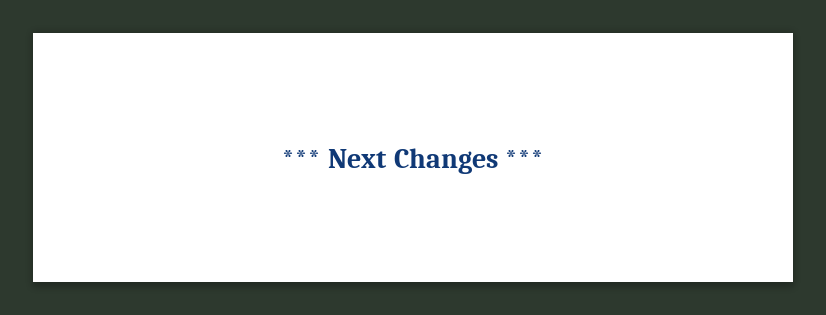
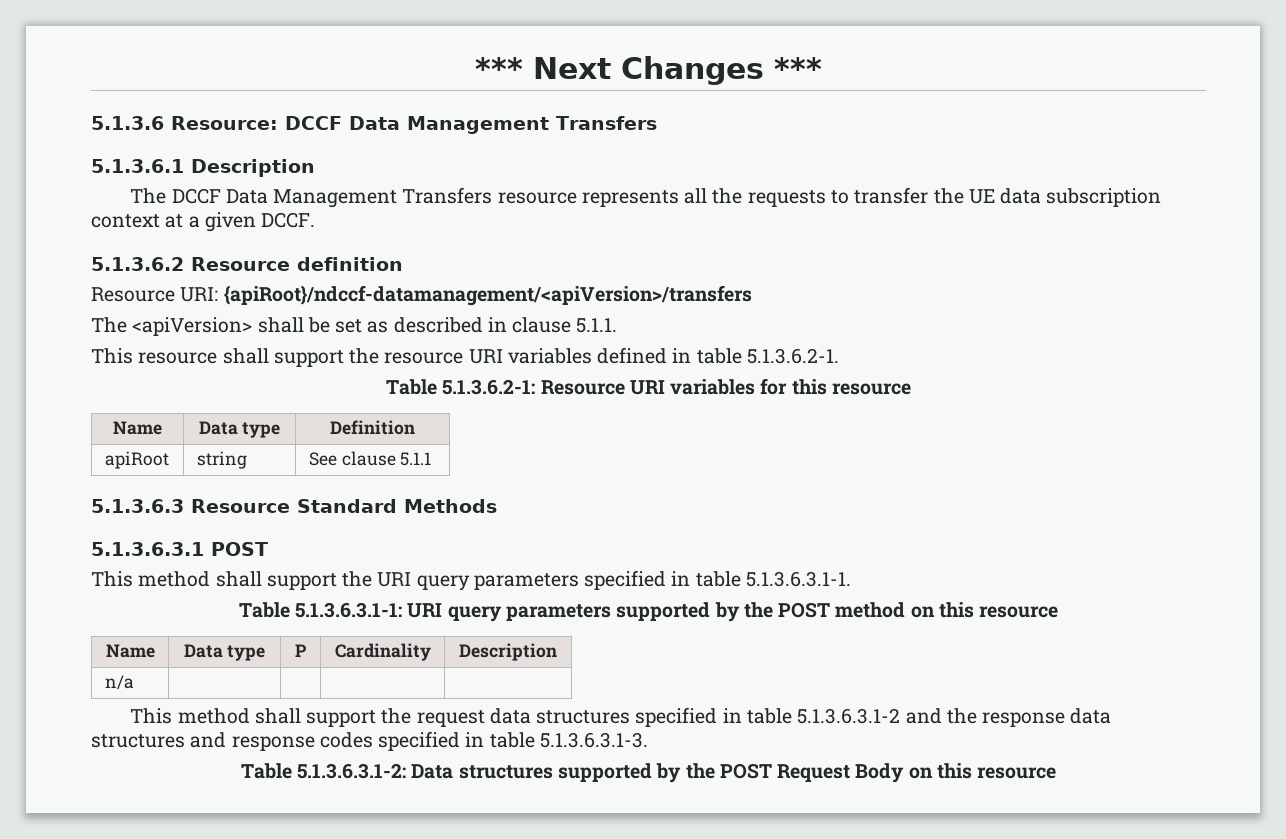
+ 5.1.3.6 Resource: DCCF Data Management Transfers
+ 5.1.3.6.1 Description
+ The DCCF Data Management Transfers resource represents all the requests to transfer the UE data subscription context at a given DCCF.
+ 5.1.3.6.2 Resource definition
+ Resource URI: {apiRoot}/ndccf-datamanagement/<apiVersion>/transfers
+ The <apiVersion> shall be set as described in clause 5.1.1.
+ This resource shall support the resource URI variables defined in table 5.1.3.6.2-1.
+ Table 5.1.3.6.2-1: Resource URI variables for this resource
+ Name | Data type | Definition
+ apiRoot | string | See clause 5.1.1
+ 5.1.3.6.3 Resource Standard Methods
+ 5.1.3.6.3.1 POST
+ This method shall support the URI query parameters specified in table 5.1.3.6.3.1-1.
+ Table 5.1.3.6.3.1-1: URI query parameters supported by the POST method on this resource
+ Name | Data type | P | Cardinality | Description
+ n/a | | | |
+ This method shall support the request data structures specified in table 5.1.3.6.3.1-2 and the response data structures and response codes specified in table 5.1.3.6.3.1-3.
+ Table 5.1.3.6.3.1-2: Data structures supported by the POST Request Body on this resource

